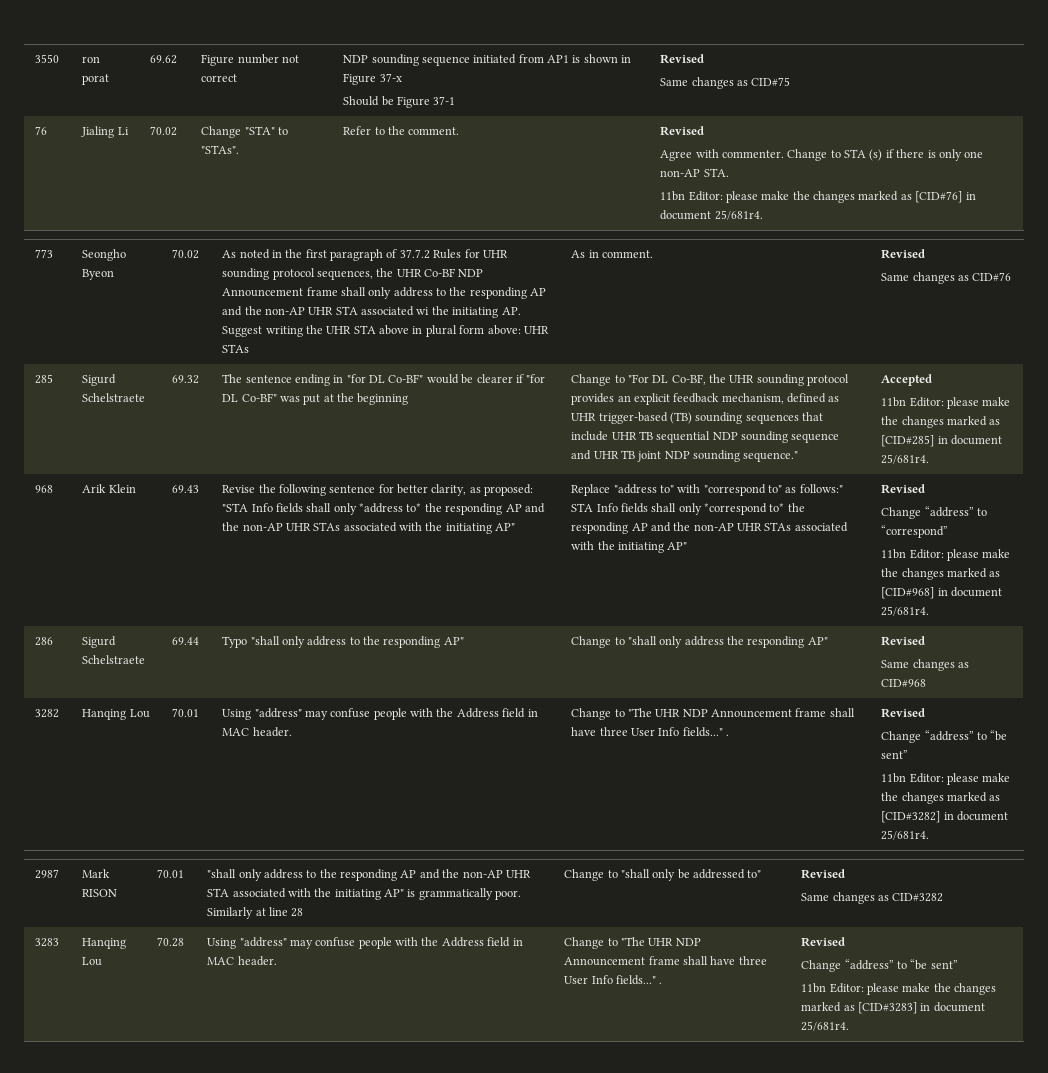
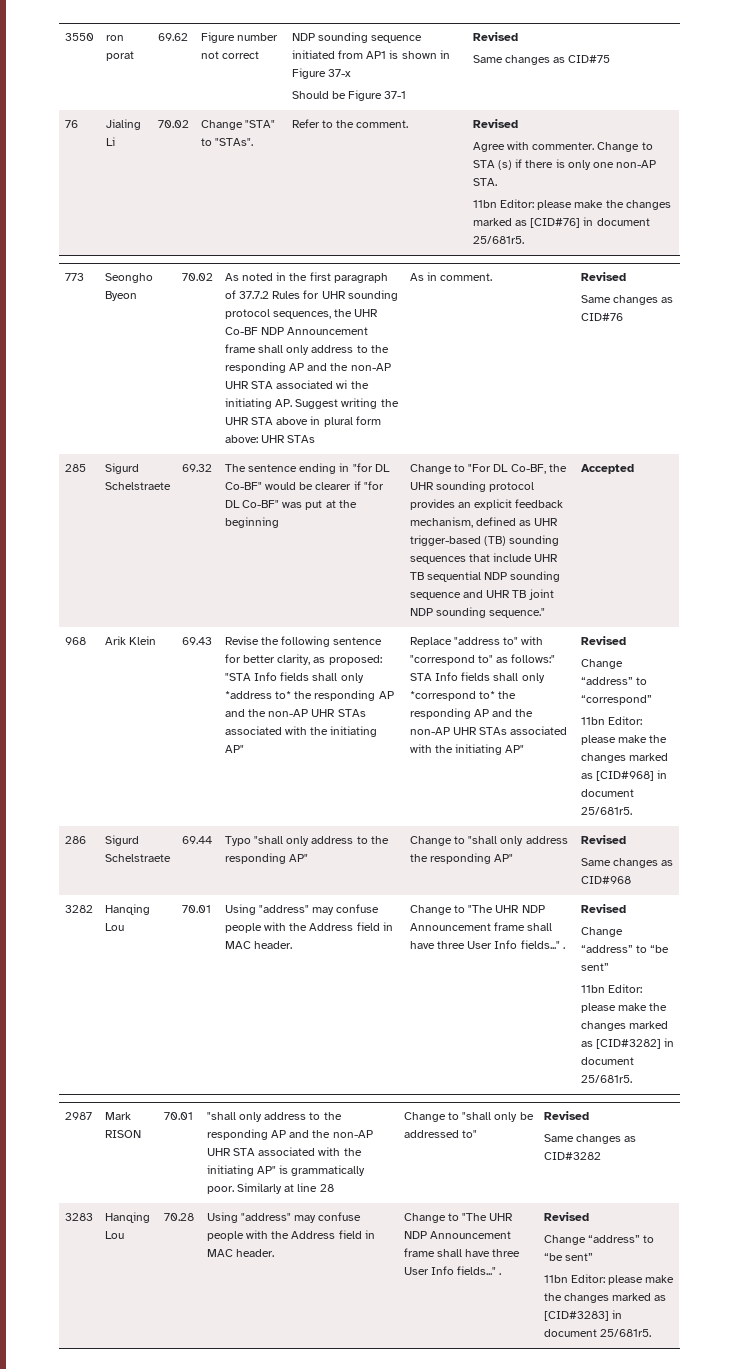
  76 | Jialing Li | 70.02 | Change "STA" to "STAs". | Refer to the comment. | Revised
  Agree with commenter. Change to STA (s) if there is only one non-AP STA.
- 11bn Editor: please make the changes marked as [CID#76] in document 25/681r4.
+ 11bn Editor: please make the changes marked as [CID#76] in document 25/681r5.
- 11bn Editor: please make the changes marked as [CID#285] in document 25/681r4.
- 11bn Editor: please make the changes marked as [CID#968] in document 25/681r4.
+ 11bn Editor: please make the changes marked as [CID#968] in document 25/681r5.
- 11bn Editor: please make the changes marked as [CID#3282] in document 25/681r4.
+ 11bn Editor: please make the changes marked as [CID#3282] in document 25/681r5.
- 11bn Editor: please make the changes marked as [CID#3283] in document 25/681r4.
+ 11bn Editor: please make the changes marked as [CID#3283] in document 25/681r5.

